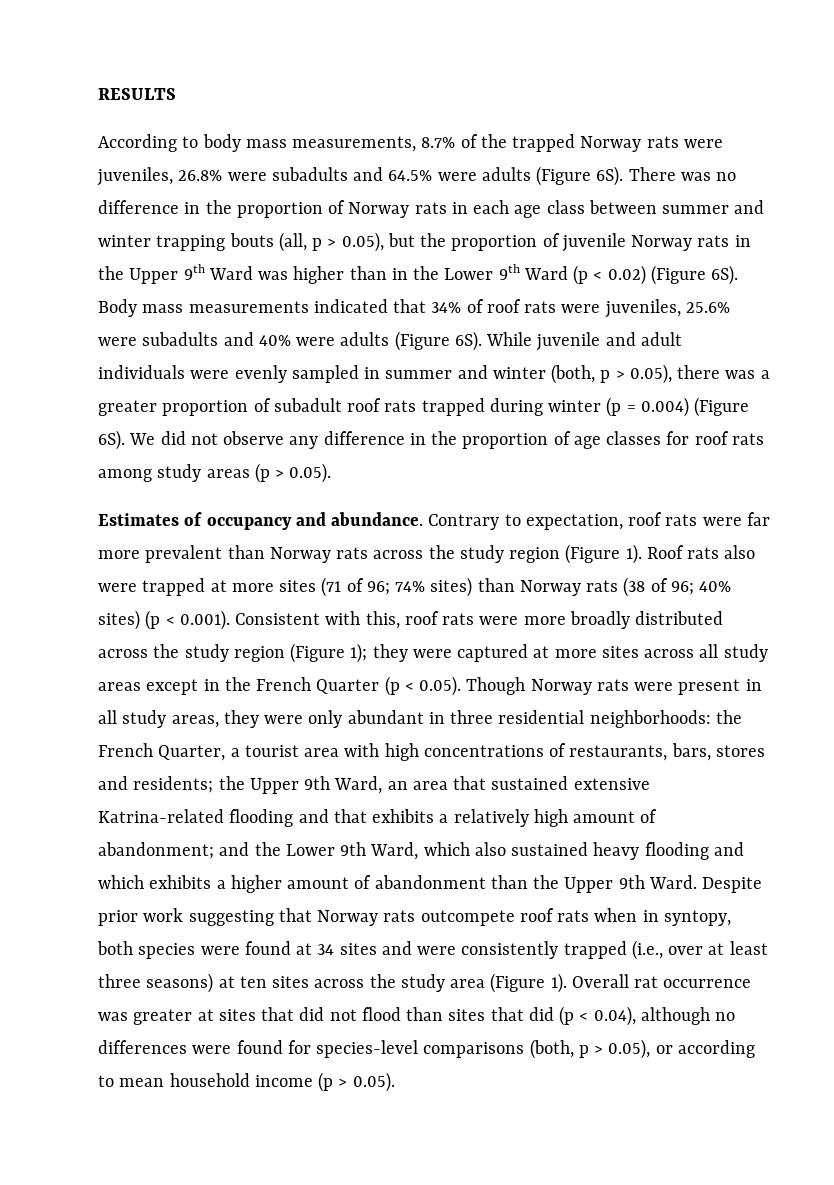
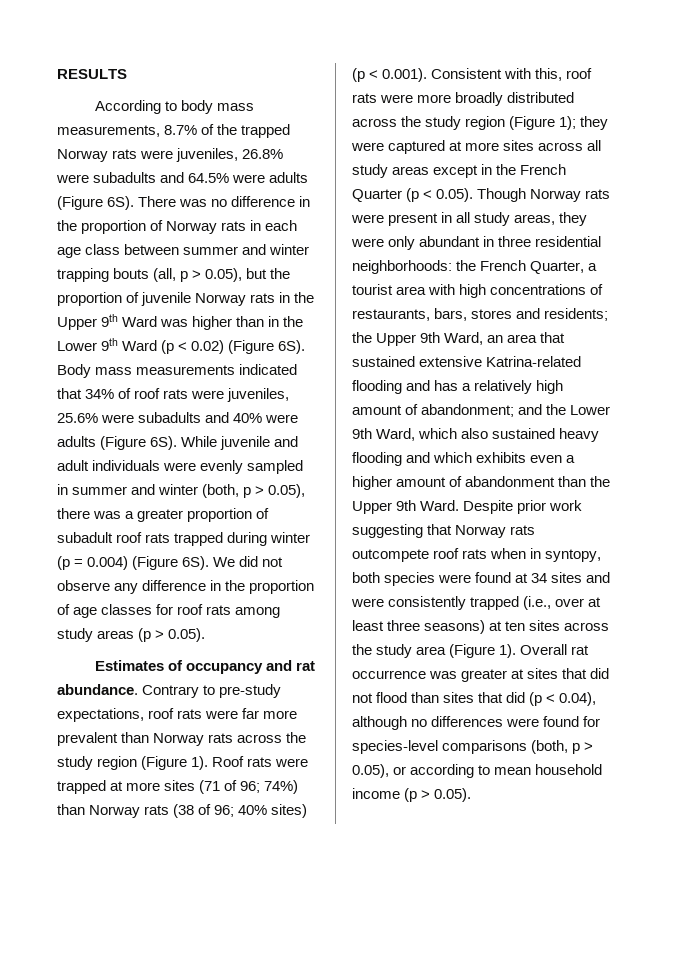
- Estimates of occupancy and abundance.
+ Estimates of occupancy and rat abundance.
- Contrary to expectation, roof rats were far more prevalent than Norway rats across the study region (Figure 1).
+ Contrary to pre-study expectations, roof rats were far more prevalent than Norway rats across the study region (Figure 1).
- Roof rats also were trapped at more sites (71 of 96;
+ Roof rats were trapped at more sites (71 of 96;
- 74% sites) than Norway rats (38 of 96;
+ 74%) than Norway rats (38 of 96;
- the Upper 9th Ward, an area that sustained extensive Katrina-related flooding and that exhibits a relatively high amount of abandonment;
+ the Upper 9th Ward, an area that sustained extensive Katrina-related flooding and has a relatively high amount of abandonment;
- and the Lower 9th Ward, which also sustained heavy flooding and which exhibits a higher amount of abandonment than the Upper 9th Ward.
+ and the Lower 9th Ward, which also sustained heavy flooding and which exhibits even a higher amount of abandonment than the Upper 9th Ward.

